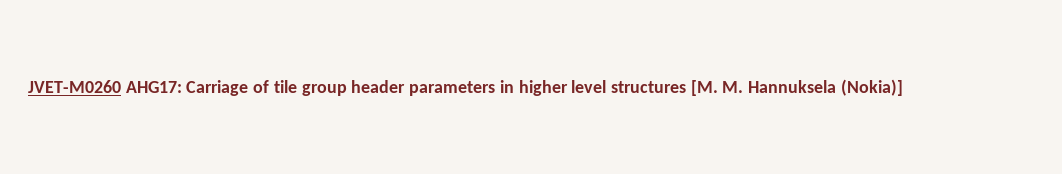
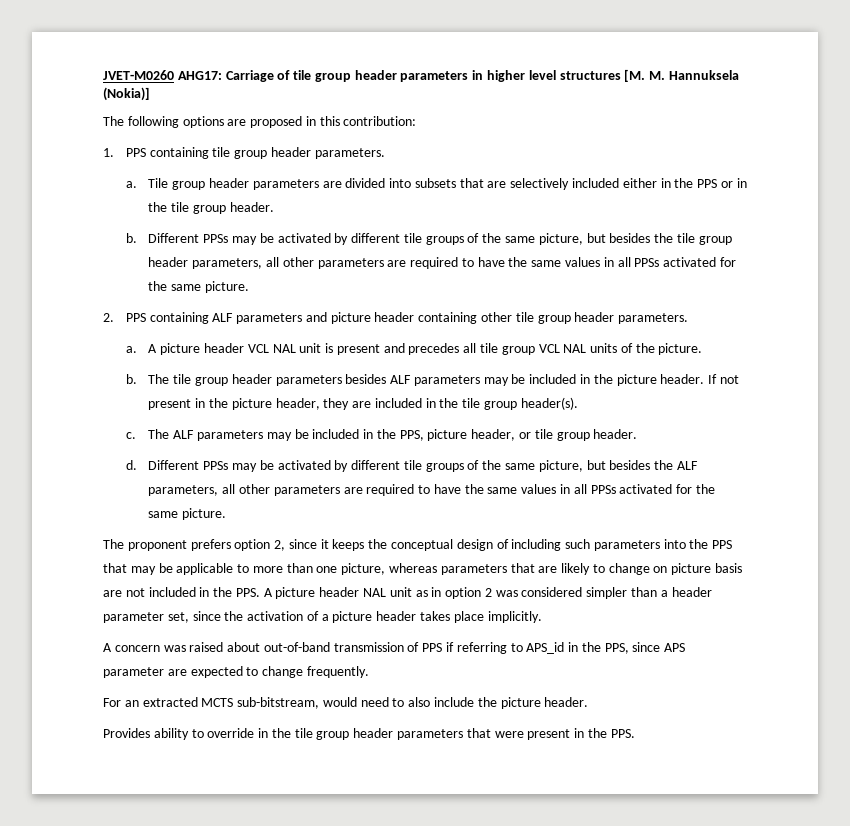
+ The following options are proposed in this contribution:
+ 1. PPS containing tile group header parameters.
+ a. Tile group header parameters are divided into subsets that are selectively included either in the PPS or in the tile group header.
+ b. Different PPSs may be activated by different tile groups of the same picture, but besides the tile group header parameters, all other parameters are required to have the same values in all PPSs activated for the same picture.
+ 2. PPS containing ALF parameters and picture header containing other tile group header parameters.
+ a. A picture header VCL NAL unit is present and precedes all tile group VCL NAL units of the picture.
+ b. The tile group header parameters besides ALF parameters may be included in the picture header. If not present in the picture header, they are included in the tile group header(s).
+ c. The ALF parameters may be included in the PPS, picture header, or tile group header.
+ d. Different PPSs may be activated by different tile groups of the same picture, but besides the ALF parameters, all other parameters are required to have the same values in all PPSs activated for the same picture.
+ The proponent prefers option 2, since it keeps the conceptual design of including such parameters into the PPS that may be applicable to more than one picture, whereas parameters that are likely to change on picture basis are not included in the PPS. A picture header NAL unit as in option 2 was considered simpler than a header parameter set, since the activation of a picture header takes place implicitly.
+ A concern was raised about out-of-band transmission of PPS if referring to APS_id in the PPS, since APS parameter are expected to change frequently.
+ For an extracted MCTS sub-bitstream, would need to also include the picture header.
+ Provides ability to override in the tile group header parameters that were present in the PPS.

